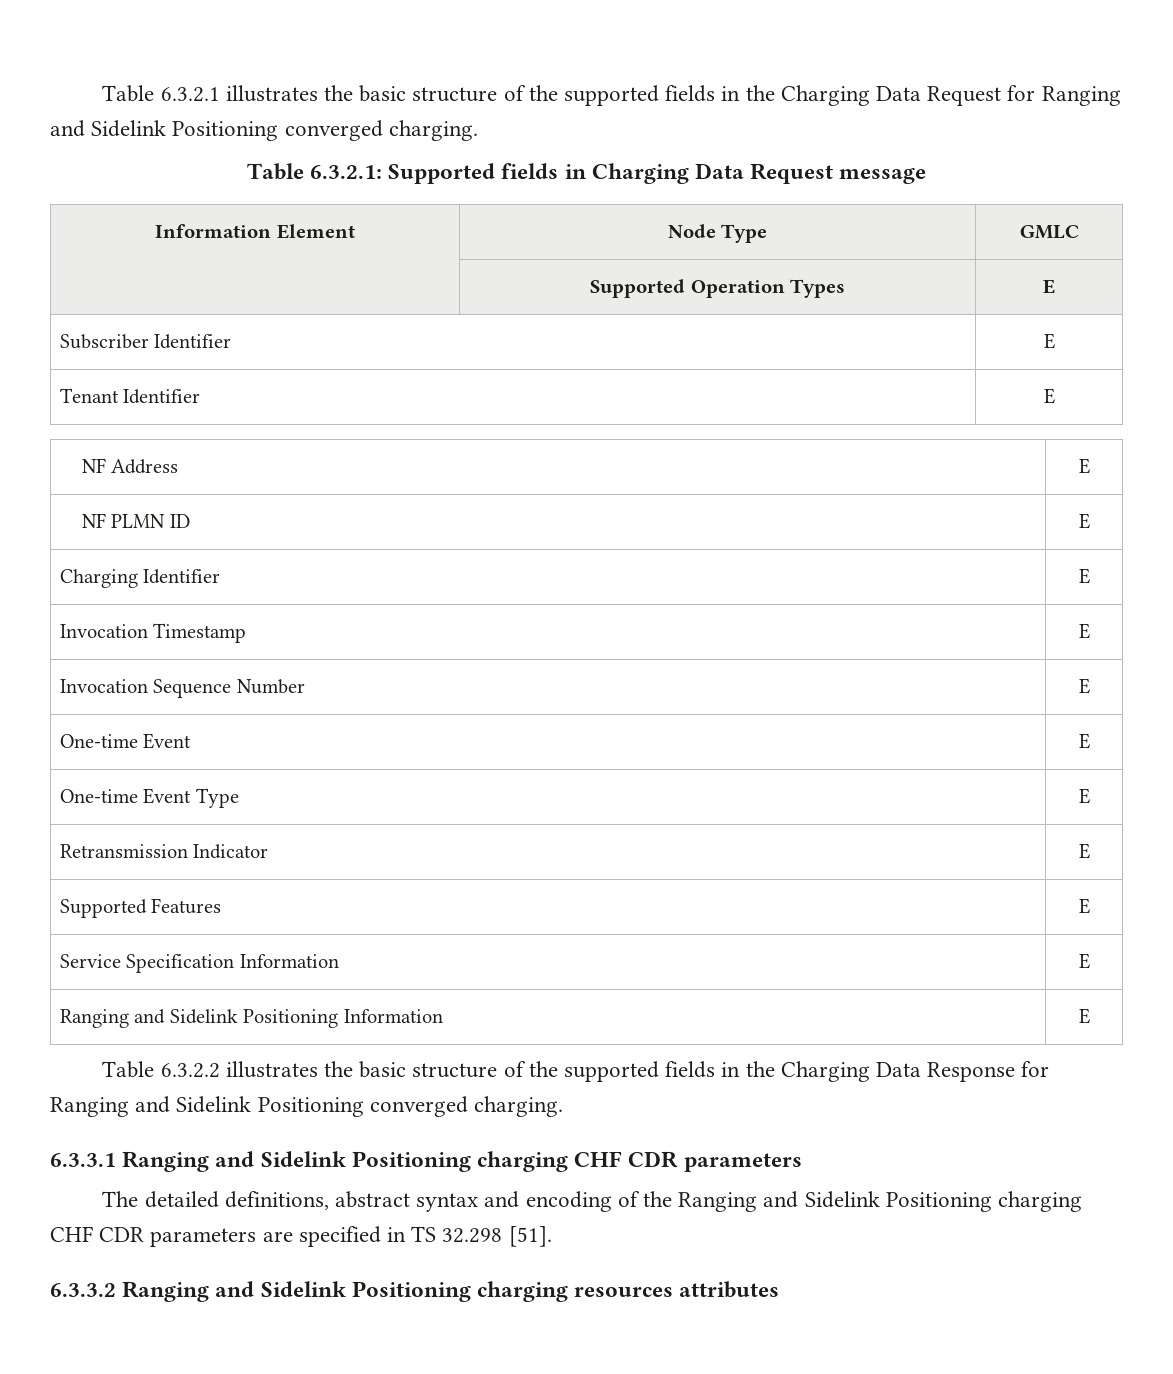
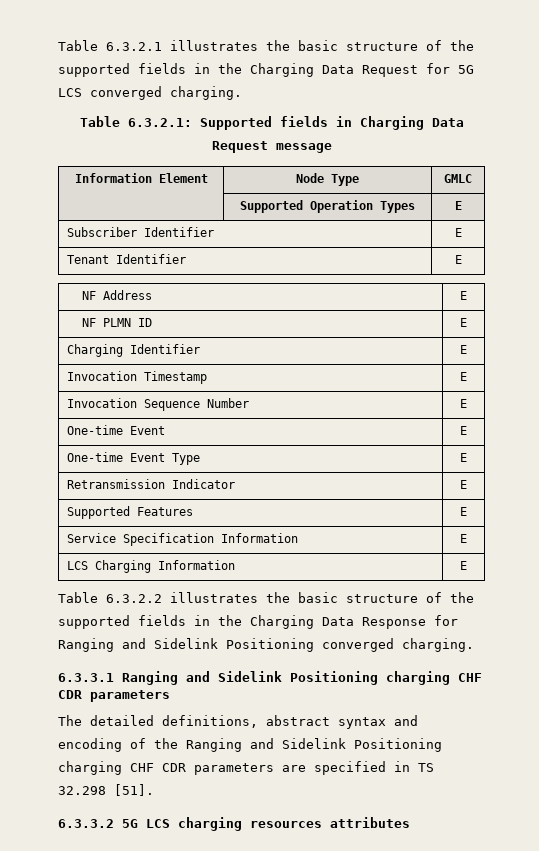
- Table 6.3.2.1 illustrates the basic structure of the supported fields in the Charging Data Request for Ranging and Sidelink Positioning converged charging.
+ Table 6.3.2.1 illustrates the basic structure of the supported fields in the Charging Data Request for 5G LCS converged charging.
- Ranging and Sidelink Positioning Information | E
+ LCS Charging Information | E
- 6.3.3.2 Ranging and Sidelink Positioning charging resources attributes
+ 6.3.3.2 5G LCS charging resources attributes

